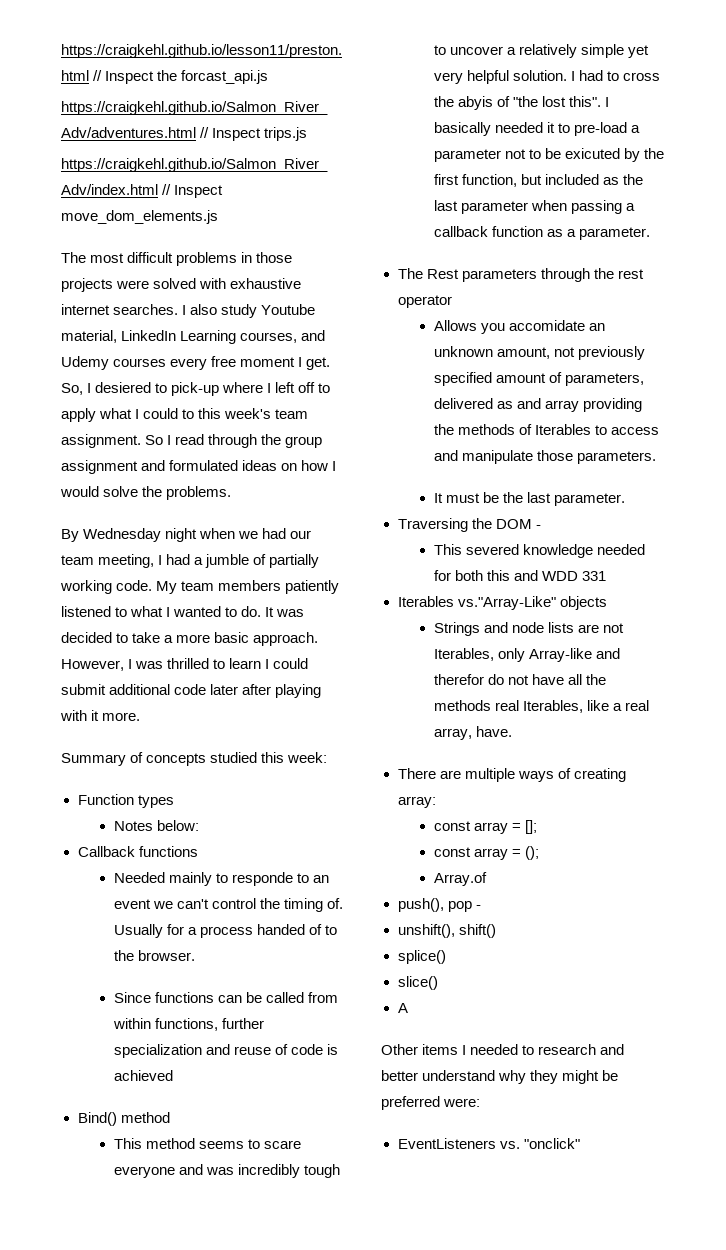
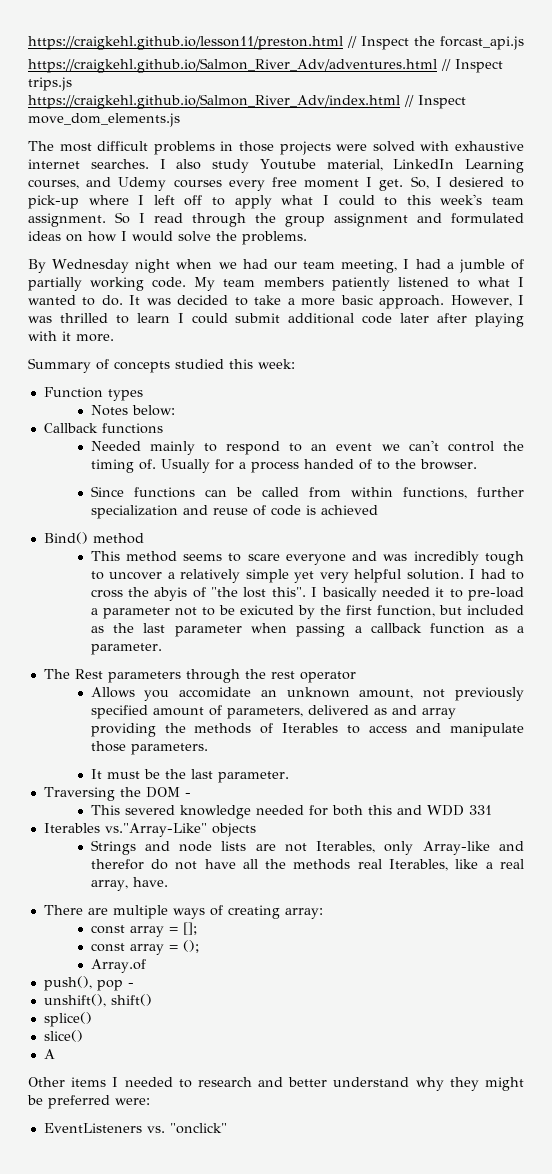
- Needed mainly to responde to an event we can't control the timing of.
+ Needed mainly to respond to an event we can't control the timing of.

